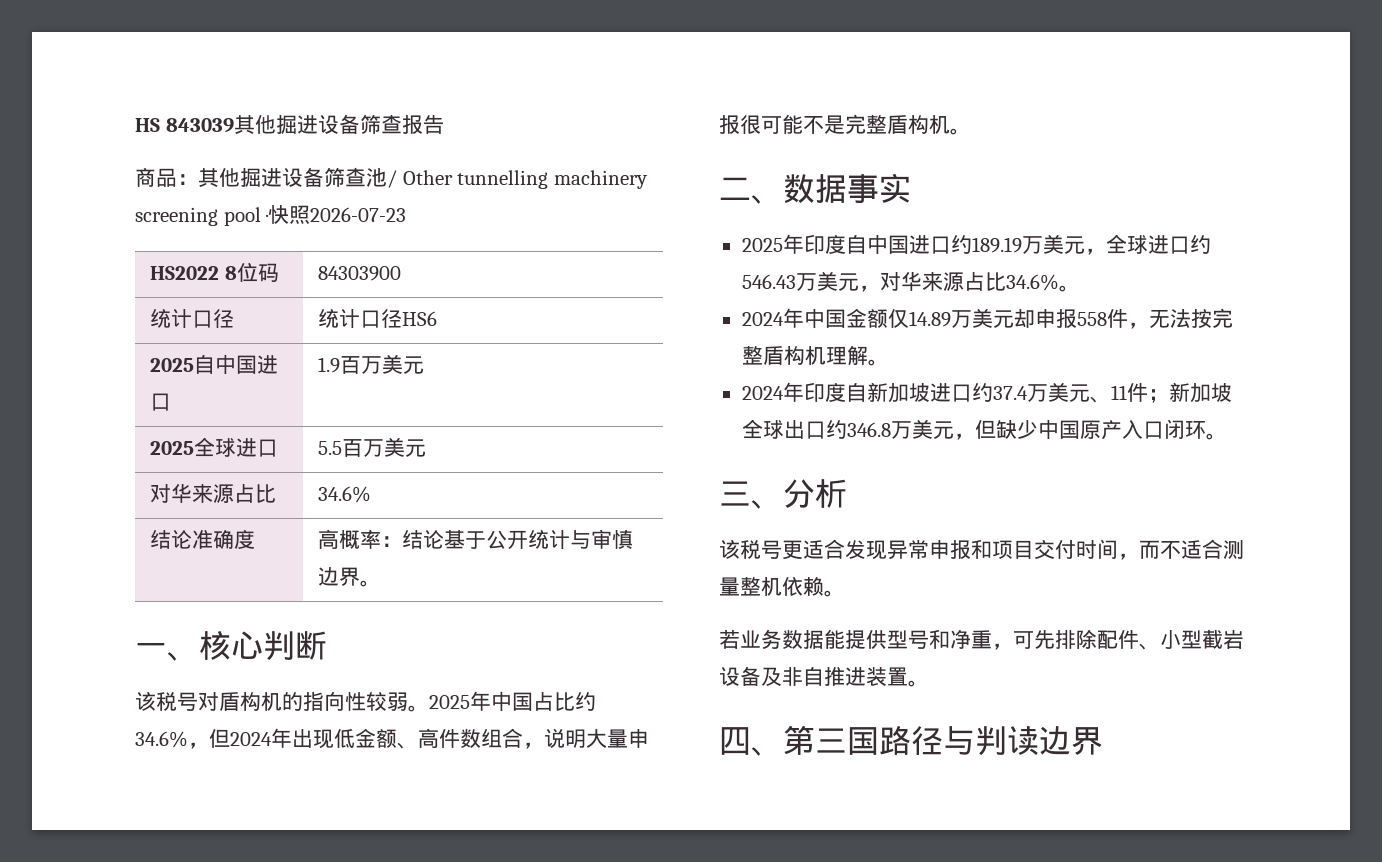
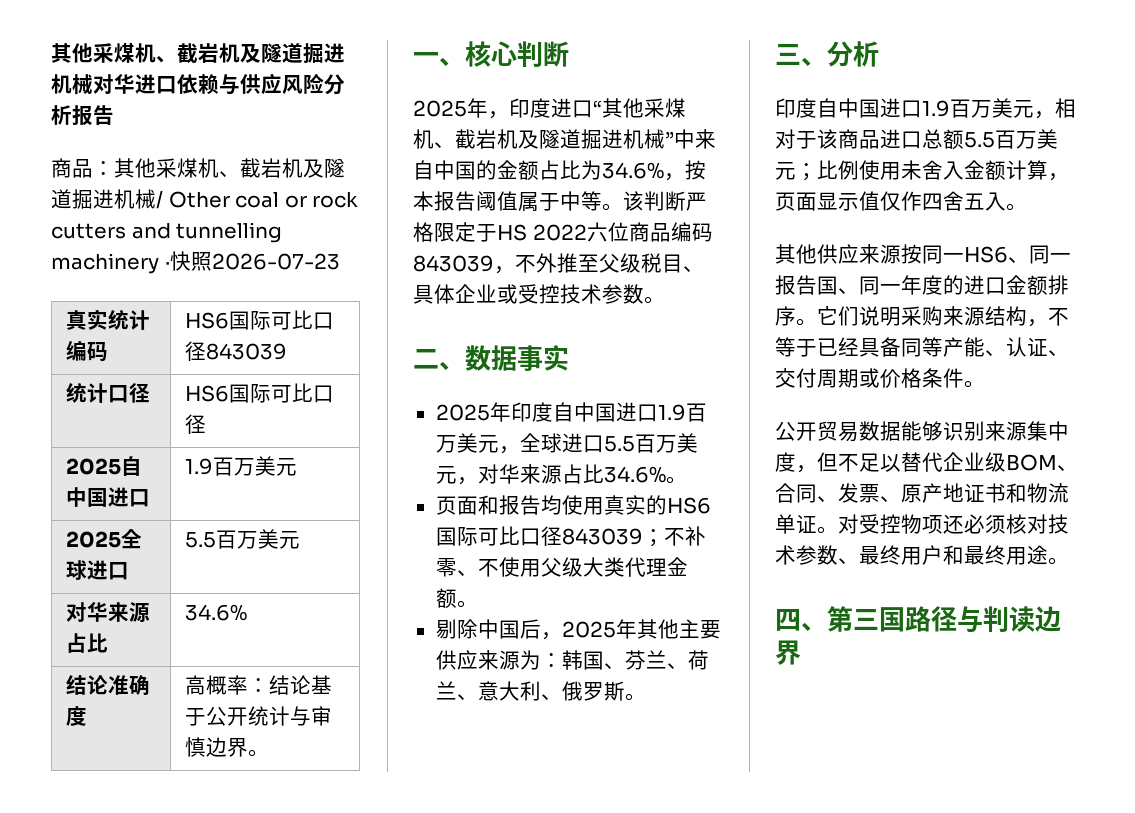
- HS 843039其他掘进设备筛查报告
- 商品：其他掘进设备筛查池/ Other tunnelling machinery screening pool ·快照2026-07-23
- HS2022 8位码 | 84303900
+ 其他采煤机、截岩机及隧道掘进机械对华进口依赖与供应风险分析报告
+ 商品：其他采煤机、截岩机及隧道掘进机械/ Other coal or rock cutters and tunnelling machinery ·快照2026-07-23
+ 真实统计编码 | HS6国际可比口径843039
- 统计口径 | 统计口径HS6
+ 统计口径 | HS6国际可比口径
- 该税号对盾构机的指向性较弱。2025年中国占比约34.6%，但2024年出现低金额、高件数组合，说明大量申报很可能不是完整盾构机。
+ 2025年，印度进口“其他采煤机、截岩机及隧道掘进机械”中来自中国的金额占比为34.6%，按本报告阈值属于中等。该判断严格限定于HS 2022六位商品编码843039，不外推至父级税目、具体企业或受控技术参数。
- 2025年印度自中国进口约189.19万美元，全球进口约546.43万美元，对华来源占比34.6%。
+ 2025年印度自中国进口1.9百万美元，全球进口5.5百万美元，对华来源占比34.6%。
- 2024年中国金额仅14.89万美元却申报558件，无法按完整盾构机理解。
- 2024年印度自新加坡进口约37.4万美元、11件；新加坡全球出口约346.8万美元，但缺少中国原产入口闭环。
+ 页面和报告均使用真实的HS6国际可比口径843039；不补零、不使用父级大类代理金额。
+ 剔除中国后，2025年其他主要供应来源为：韩国、芬兰、荷兰、意大利、俄罗斯。
  三、分析
- 该税号更适合发现异常申报和项目交付时间，而不适合测量整机依赖。
- 若业务数据能提供型号和净重，可先排除配件、小型截岩设备及非自推进装置。
+ 印度自中国进口1.9百万美元，相对于该商品进口总额5.5百万美元；比例使用未舍入金额计算，页面显示值仅作四舍五入。
+ 其他供应来源按同一HS6、同一报告国、同一年度的进口金额排序。它们说明采购来源结构，不等于已经具备同等产能、认证、交付周期或价格条件。
+ 公开贸易数据能够识别来源集中度，但不足以替代企业级BOM、合同、发票、原产地证书和物流单证。对受控物项还必须核对技术参数、最终用户和最终用途。

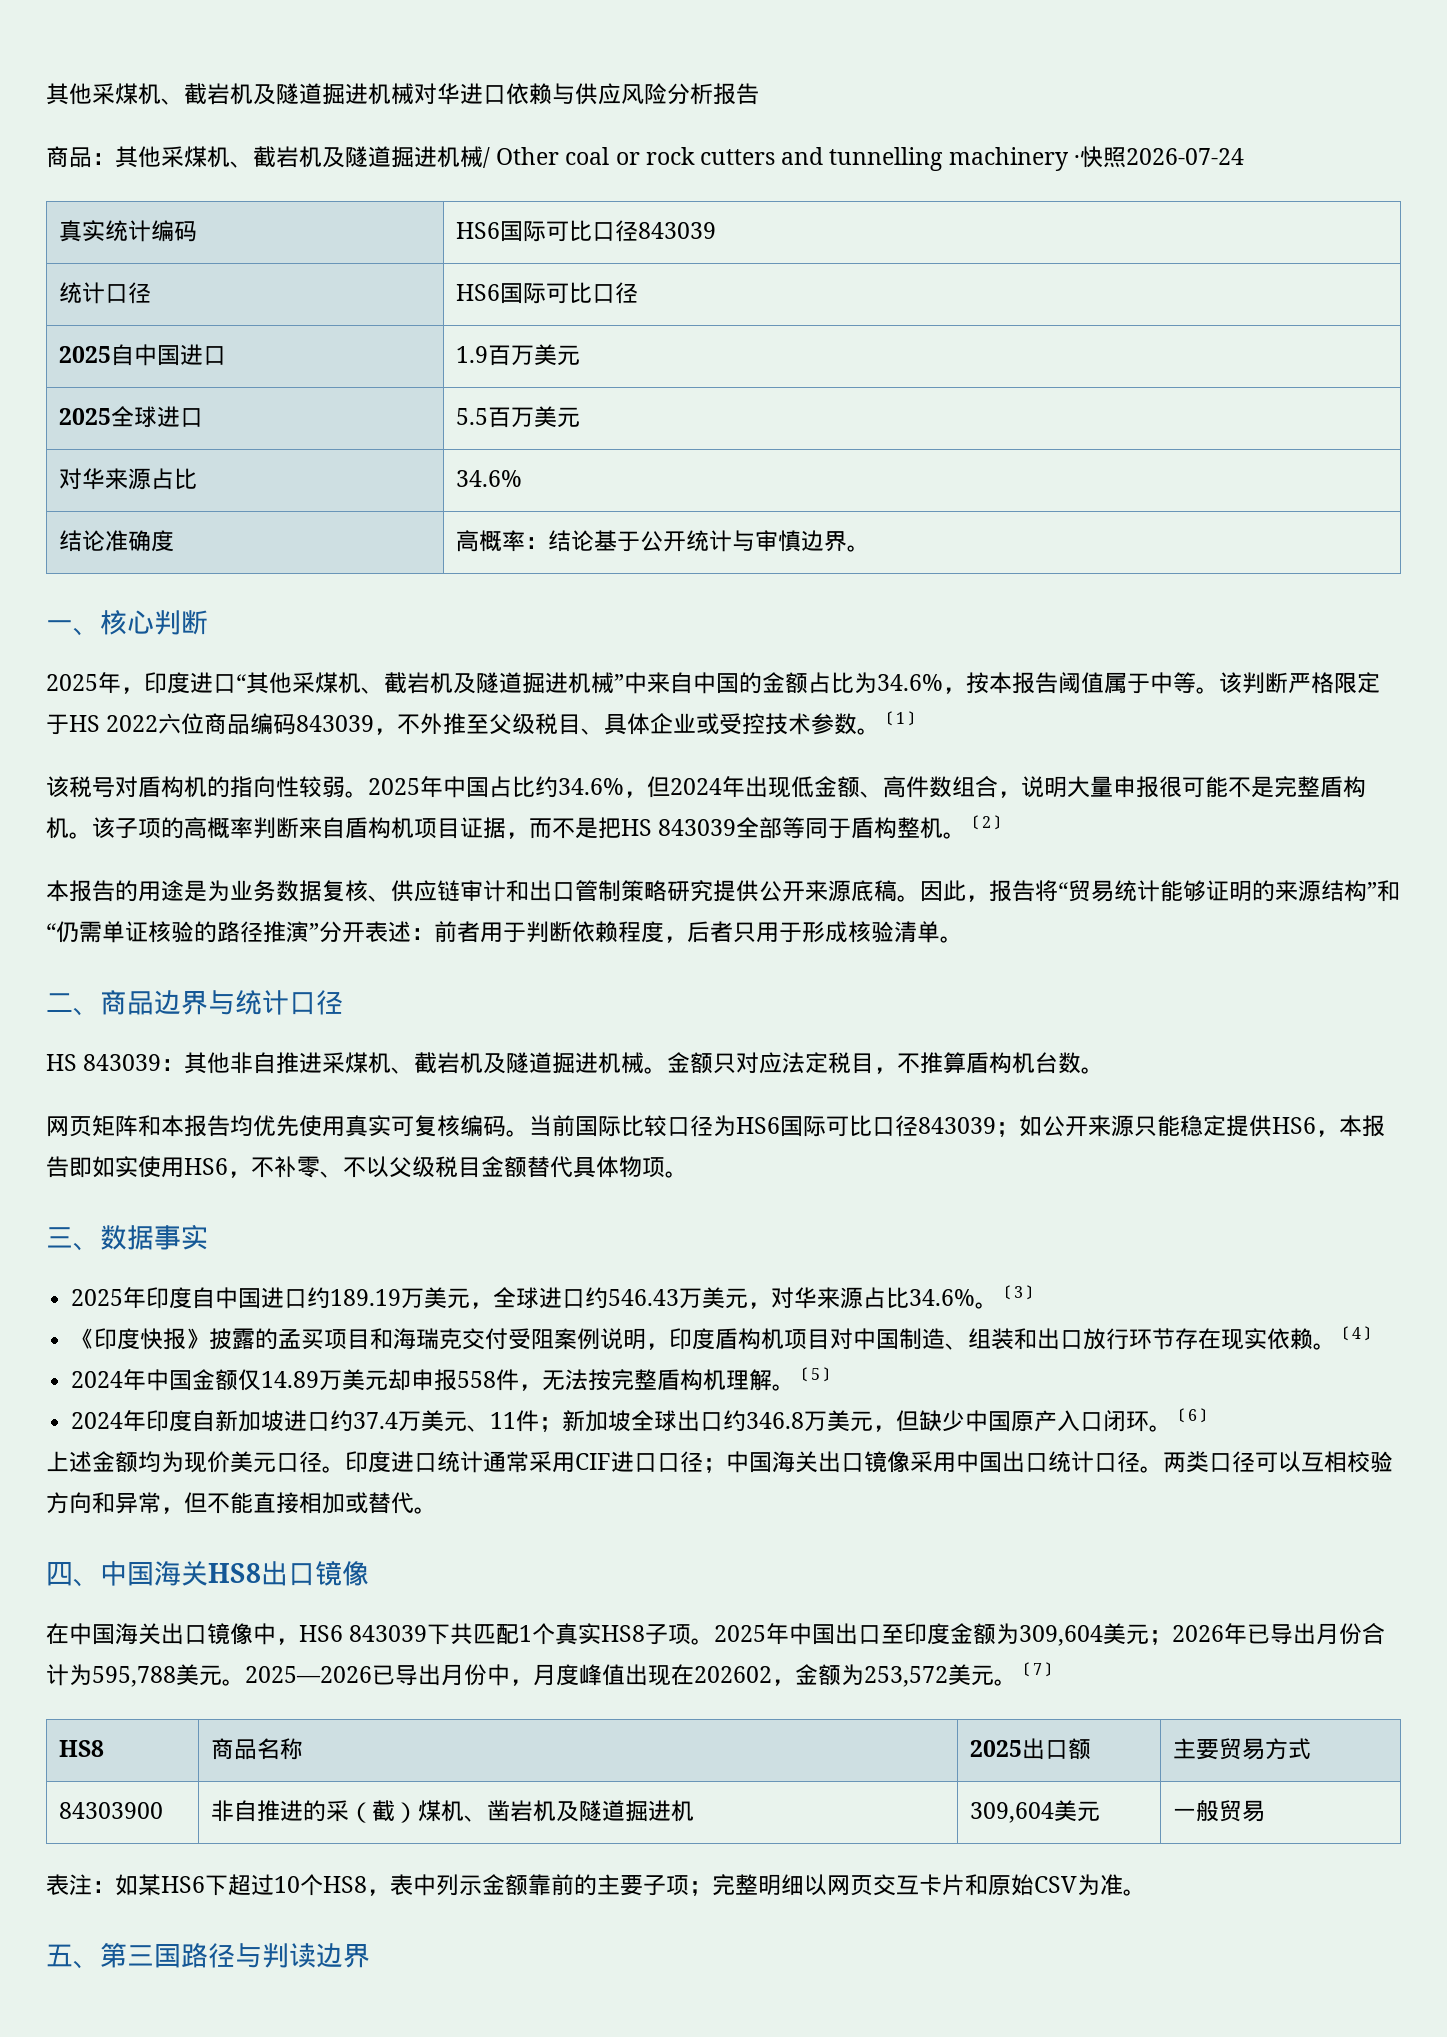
- 商品：其他采煤机、截岩机及隧道掘进机械/ Other coal or rock cutters and tunnelling machinery ·快照2026-07-23
+ 商品：其他采煤机、截岩机及隧道掘进机械/ Other coal or rock cutters and tunnelling machinery ·快照2026-07-24
- 该判断严格限定于HS 2022六位商品编码843039，不外推至父级税目、具体企业或受控技术参数。
- 二、数据事实
+ 该判断严格限定于HS 2022六位商品编码843039，不外推至父级税目、具体企业或受控技术参数。〔1〕
+ 该税号对盾构机的指向性较弱。2025年中国占比约34.6%，但2024年出现低金额、高件数组合，说明大量申报很可能不是完整盾构机。该子项的高概率判断来自盾构机项目证据，而不是把HS 843039全部等同于盾构整机。〔2〕
+ 本报告的用途是为业务数据复核、供应链审计和出口管制策略研究提供公开来源底稿。因此，报告将“贸易统计能够证明的来源结构”和“仍需单证核验的路径推演”分开表述：前者用于判断依赖程度，后者只用于形成核验清单。
+ 二、商品边界与统计口径
+ HS 843039：其他非自推进采煤机、截岩机及隧道掘进机械。金额只对应法定税目，不推算盾构机台数。
+ 网页矩阵和本报告均优先使用真实可复核编码。当前国际比较口径为HS6国际可比口径843039；如公开来源只能稳定提供HS6，本报告即如实使用HS6，不补零、不以父级税目金额替代具体物项。
+ 三、数据事实
- 2025年印度自中国进口1.9百万美元，全球进口5.5百万美元，对华来源占比34.6%。
- 页面和报告均使用真实的HS6国际可比口径843039；不补零、不使用父级大类代理金额。
- 剔除中国后，2025年其他主要供应来源为：韩国、芬兰、荷兰、意大利、俄罗斯。
- 三、分析
- 印度自中国进口1.9百万美元，相对于该商品进口总额5.5百万美元；比例使用未舍入金额计算，页面显示值仅作四舍五入。
- 其他供应来源按同一HS6、同一报告国、同一年度的进口金额排序。它们说明采购来源结构，不等于已经具备同等产能、认证、交付周期或价格条件。
- 公开贸易数据能够识别来源集中度，但不足以替代企业级BOM、合同、发票、原产地证书和物流单证。对受控物项还必须核对技术参数、最终用户和最终用途。
- 四、第三国路径与判读边界
+ 2025年印度自中国进口约189.19万美元，全球进口约546.43万美元，对华来源占比34.6%。〔3〕
+ 《印度快报》披露的孟买项目和海瑞克交付受阻案例说明，印度盾构机项目对中国制造、组装和出口放行环节存在现实依赖。〔4〕
+ 2024年中国金额仅14.89万美元却申报558件，无法按完整盾构机理解。〔5〕
+ 2024年印度自新加坡进口约37.4万美元、11件；新加坡全球出口约346.8万美元，但缺少中国原产入口闭环。〔6〕
+ 上述金额均为现价美元口径。印度进口统计通常采用CIF进口口径；中国海关出口镜像采用中国出口统计口径。两类口径可以互相校验方向和异常，但不能直接相加或替代。
+ 四、中国海关HS8出口镜像
+ 在中国海关出口镜像中，HS6 843039下共匹配1个真实HS8子项。2025年中国出口至印度金额为309,604美元；2026年已导出月份合计为595,788美元。2025—2026已导出月份中，月度峰值出现在202602，金额为253,572美元。〔7〕
+ HS8 | 商品名称 | 2025出口额 | 主要贸易方式
+ 84303900 | 非自推进的采（截）煤机、凿岩机及隧道掘进机 | 309,604美元 | 一般贸易
+ 表注：如某HS6下超过10个HS8，表中列示金额靠前的主要子项；完整明细以网页交互卡片和原始CSV为准。
+ 五、第三国路径与判读边界

